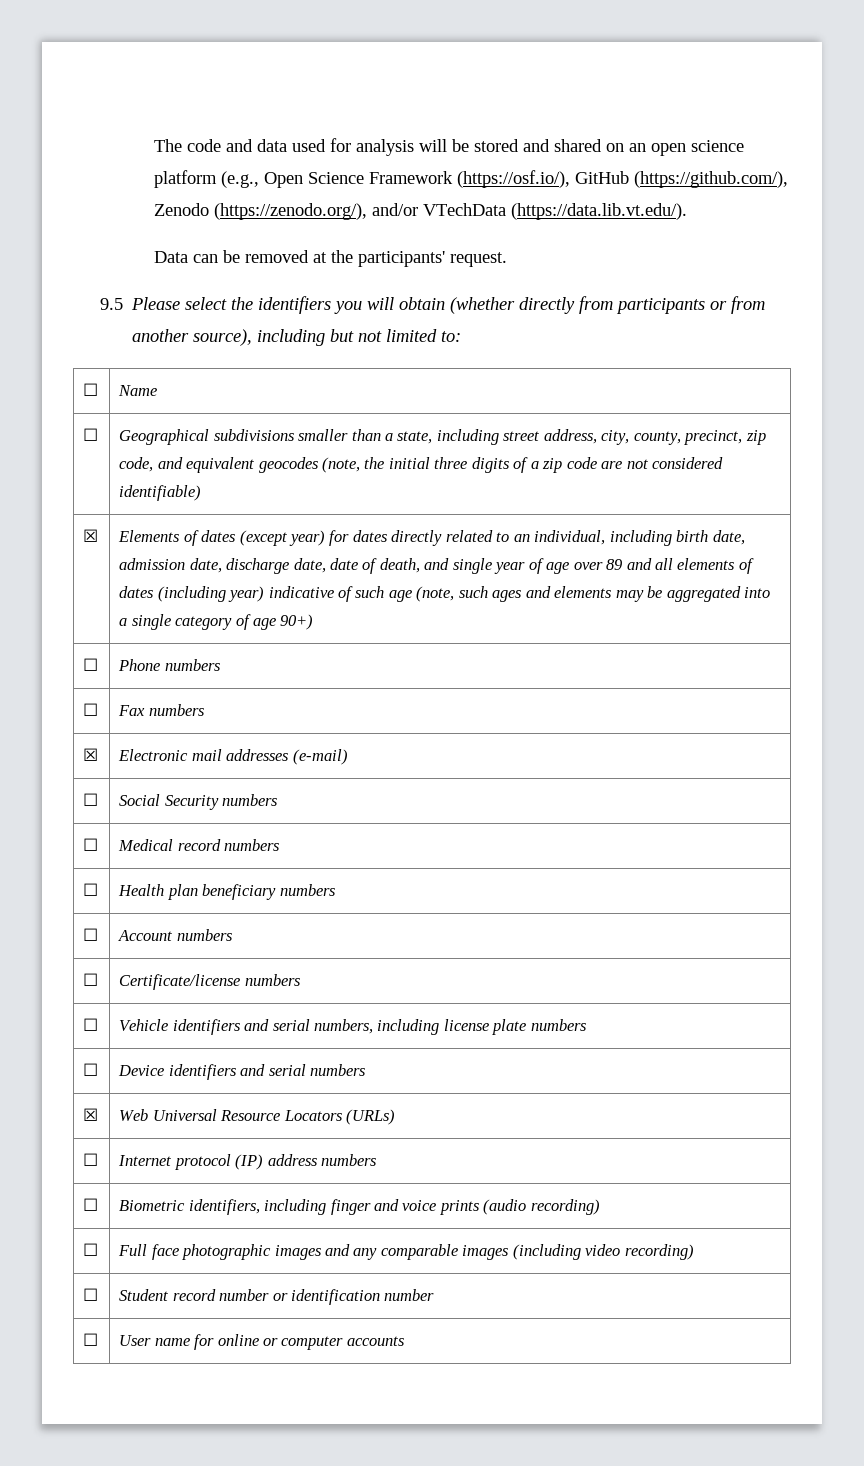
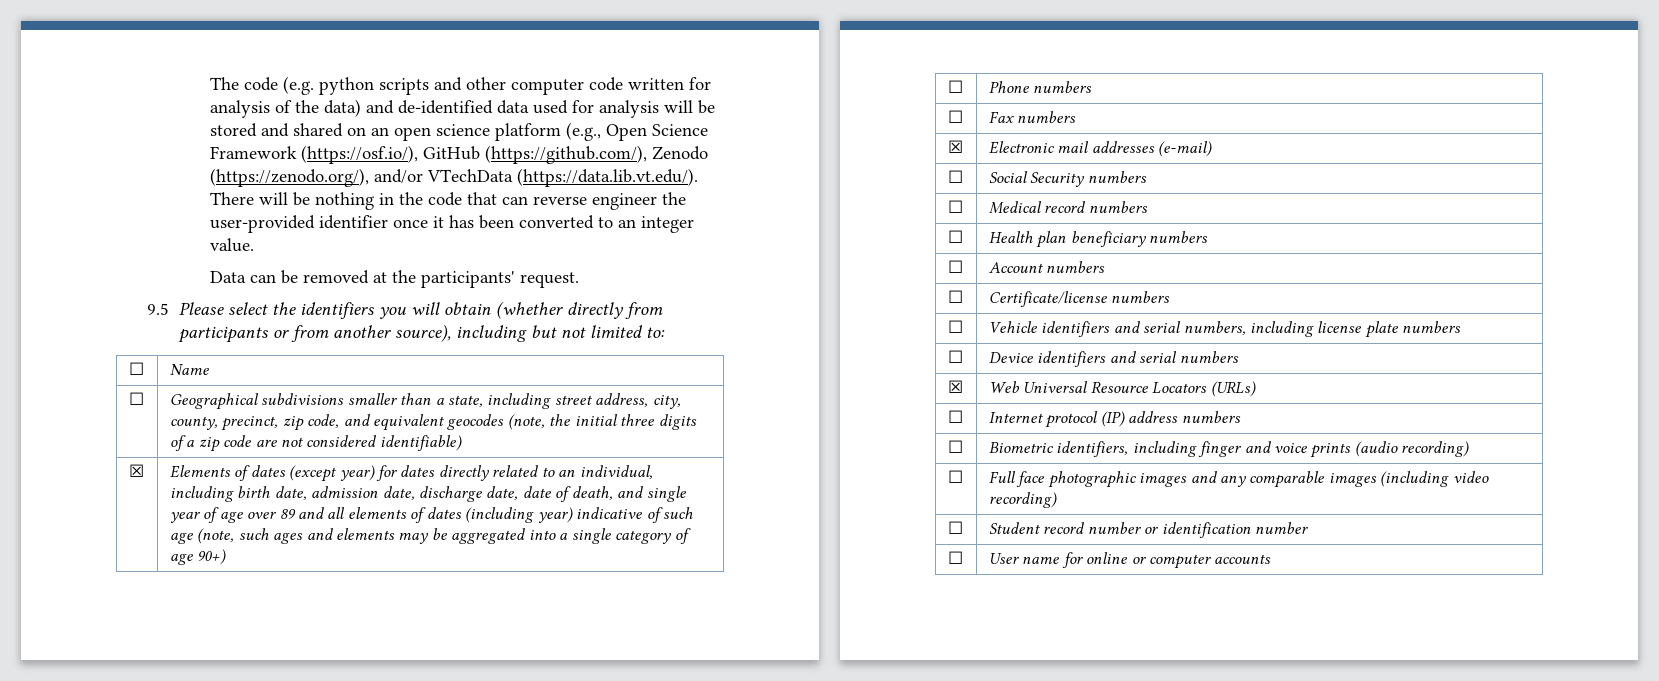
- The code and data used for analysis will be stored and shared on an open science platform (e.g., Open Science Framework (https://osf.io/), GitHub (https://github.com/), Zenodo (https://zenodo.org/), and/or VTechData (https://data.lib.vt.edu/).
+ The code (e.g. python scripts and other computer code written for analysis of the data) and de-identified data used for analysis will be stored and shared on an open science platform (e.g., Open Science Framework (https://osf.io/), GitHub (https://github.com/), Zenodo (https://zenodo.org/), and/or VTechData (https://data.lib.vt.edu/). There will be nothing in the code that can reverse engineer the user-provided identifier once it has been converted to an integer value.

